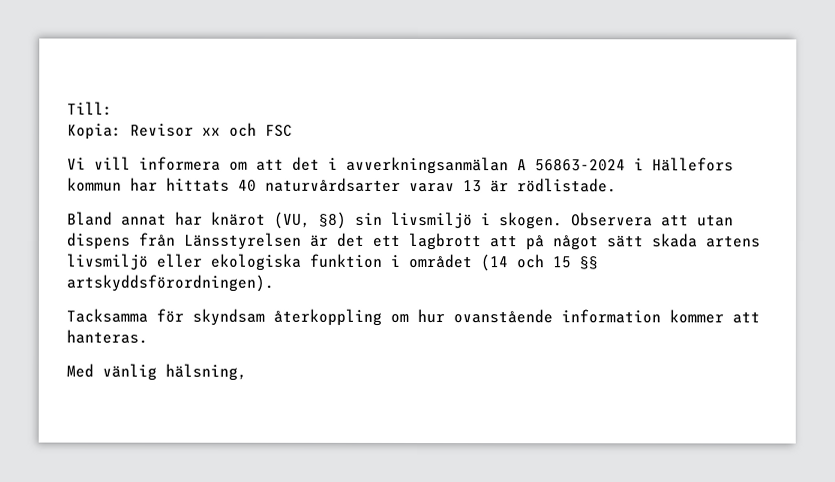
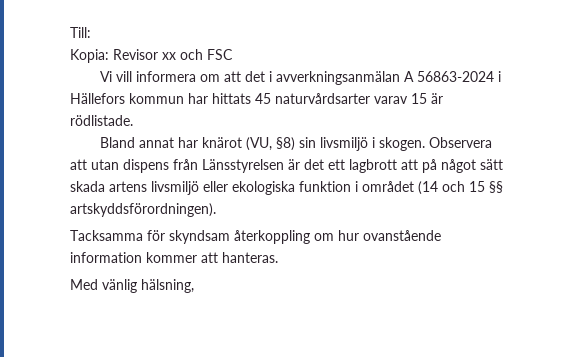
- Vi vill informera om att det i avverkningsanmälan A 56863-2024 i Hällefors kommun har hittats 40 naturvårdsarter varav 13 är rödlistade.
+ Vi vill informera om att det i avverkningsanmälan A 56863-2024 i Hällefors kommun har hittats 45 naturvårdsarter varav 15 är rödlistade.

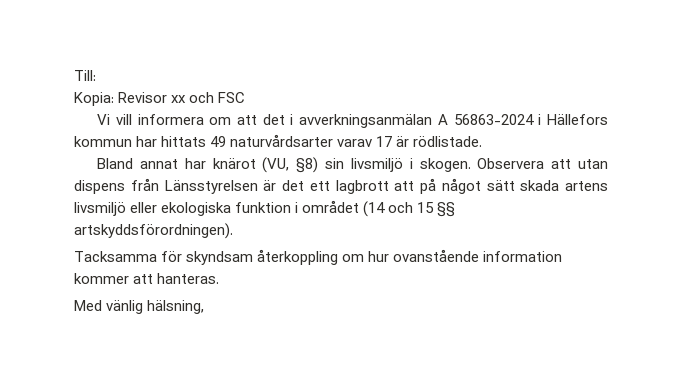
- Vi vill informera om att det i avverkningsanmälan A 56863-2024 i Hällefors kommun har hittats 45 naturvårdsarter varav 15 är rödlistade.
+ Vi vill informera om att det i avverkningsanmälan A 56863-2024 i Hällefors kommun har hittats 49 naturvårdsarter varav 17 är rödlistade.

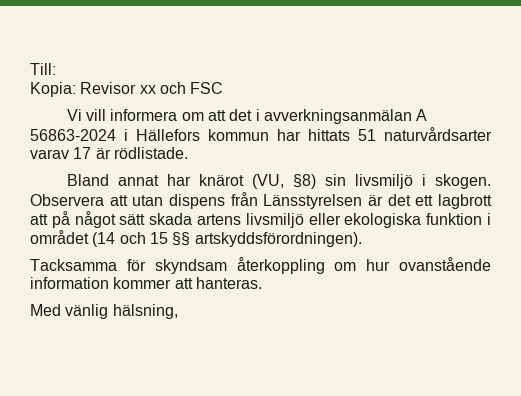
- Vi vill informera om att det i avverkningsanmälan A 56863-2024 i Hällefors kommun har hittats 49 naturvårdsarter varav 17 är rödlistade.
+ Vi vill informera om att det i avverkningsanmälan A 56863-2024 i Hällefors kommun har hittats 51 naturvårdsarter varav 17 är rödlistade.

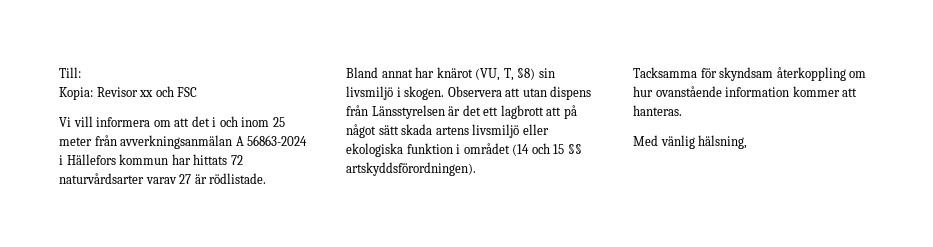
- Vi vill informera om att det i avverkningsanmälan A 56863-2024 i Hällefors kommun har hittats 51 naturvårdsarter varav 17 är rödlistade.
+ Vi vill informera om att det i och inom 25 meter från avverkningsanmälan A 56863-2024 i Hällefors kommun har hittats 72 naturvårdsarter varav 27 är rödlistade.
- Bland annat har knärot (VU, §8) sin livsmiljö i skogen.
+ Bland annat har knärot (VU, T, §8) sin livsmiljö i skogen.

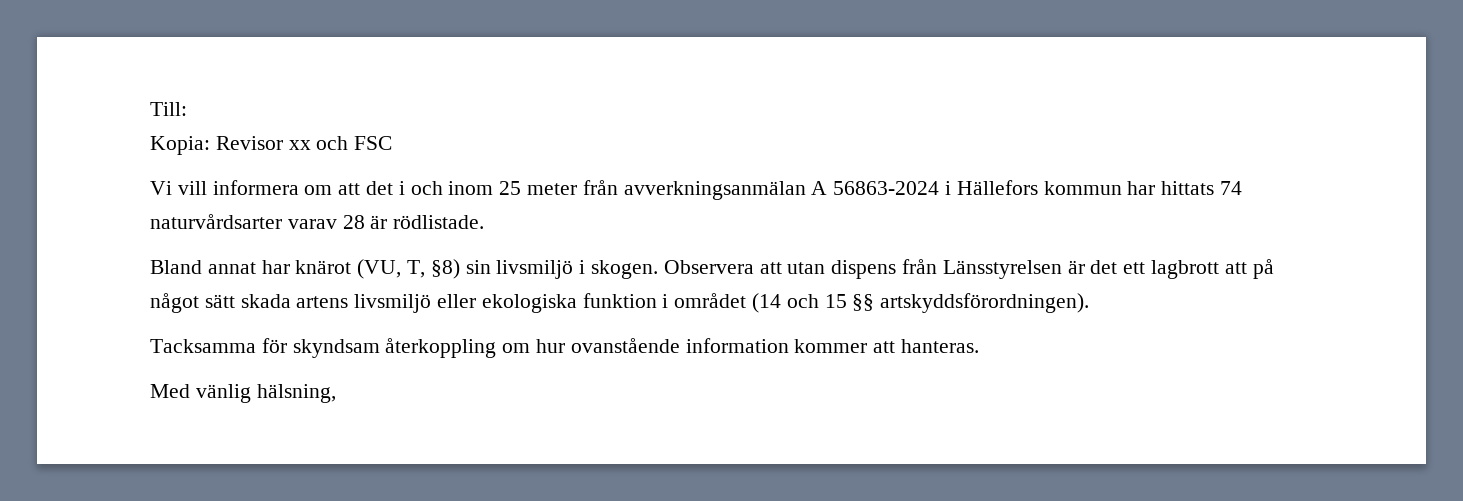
- Vi vill informera om att det i och inom 25 meter från avverkningsanmälan A 56863-2024 i Hällefors kommun har hittats 72 naturvårdsarter varav 27 är rödlistade.
+ Vi vill informera om att det i och inom 25 meter från avverkningsanmälan A 56863-2024 i Hällefors kommun har hittats 74 naturvårdsarter varav 28 är rödlistade.

